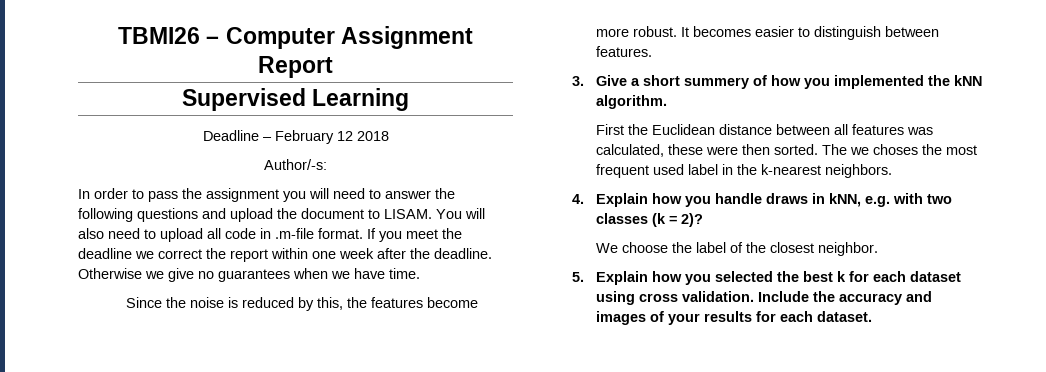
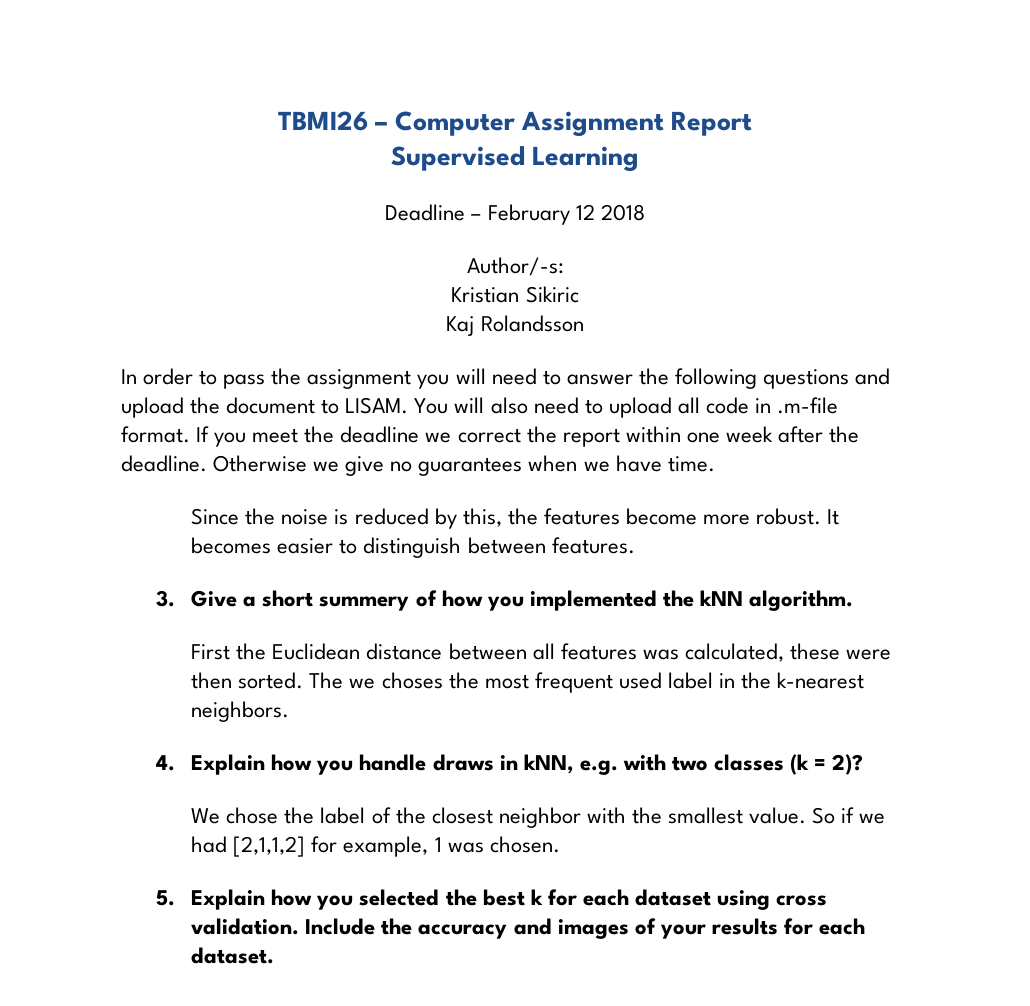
+ Kristian Sikiric
+ Kaj Rolandsson
- We choose the label of the closest neighbor.
+ We chose the label of the closest neighbor with the smallest value. So if we had [2,1,1,2] for example, 1 was chosen.

